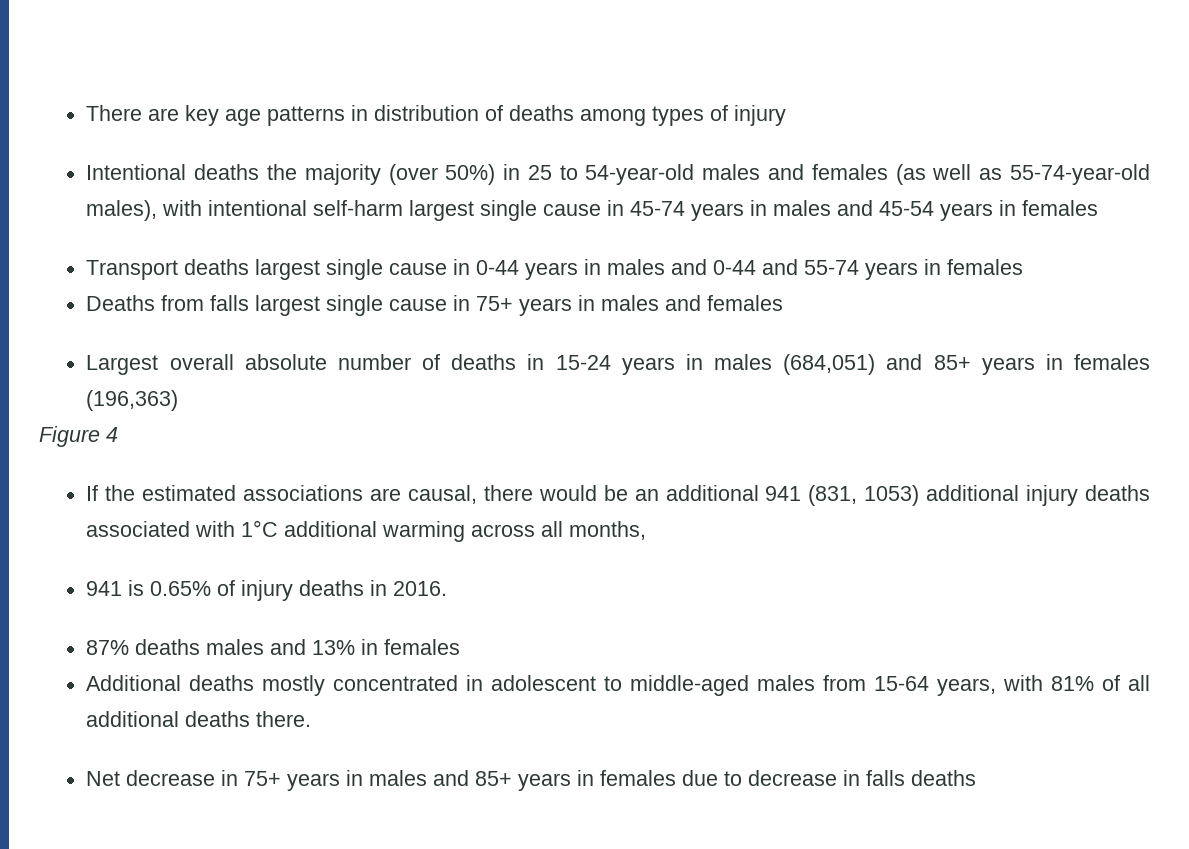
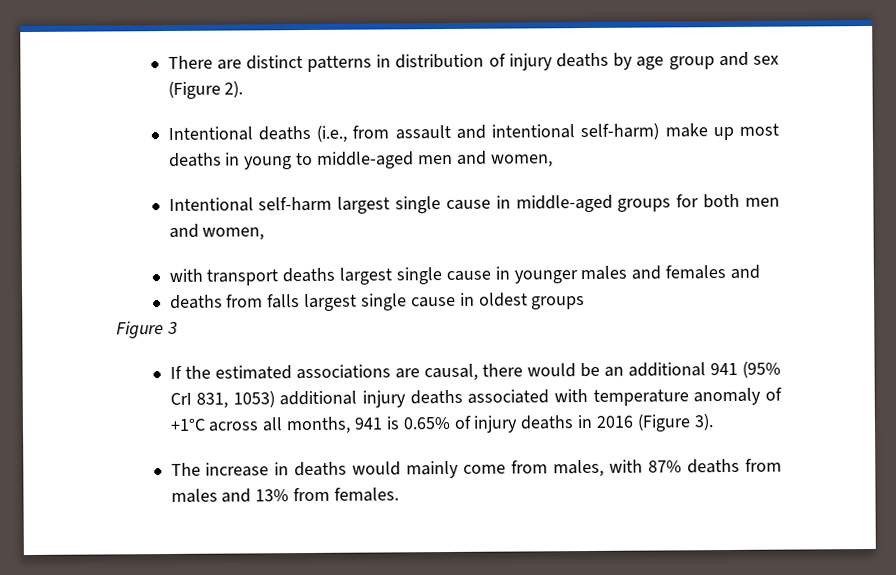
- There are key age patterns in distribution of deaths among types of injury
- Intentional deaths the majority (over 50%) in 25 to 54-year-old males and females (as well as 55-74-year-old males), with intentional self-harm largest single cause in 45-74 years in males and 45-54 years in females
- Transport deaths largest single cause in 0-44 years in males and 0-44 and 55-74 years in females
- Deaths from falls largest single cause in 75+ years in males and females
- Largest overall absolute number of deaths in 15-24 years in males (684,051) and 85+ years in females (196,363)
+ There are distinct patterns in distribution of injury deaths by age group and sex (Figure 2).
+ Intentional deaths (i.e., from assault and intentional self-harm) make up most deaths in young to middle-aged men and women,
+ Intentional self-harm largest single cause in middle-aged groups for both men and women,
+ with transport deaths largest single cause in younger males and females and
+ deaths from falls largest single cause in oldest groups
- Figure 4
+ Figure 3
- If the estimated associations are causal, there would be an additional 941 (831, 1053) additional injury deaths associated with 1°C additional warming across all months,
- 941 is 0.65% of injury deaths in 2016.
- 87% deaths males and 13% in females
- Additional deaths mostly concentrated in adolescent to middle-aged males from 15-64 years, with 81% of all additional deaths there.
- Net decrease in 75+ years in males and 85+ years in females due to decrease in falls deaths
+ If the estimated associations are causal, there would be an additional 941 (95% CrI 831, 1053) additional injury deaths associated with temperature anomaly of +1°C across all months, 941 is 0.65% of injury deaths in 2016 (Figure 3).
+ The increase in deaths would mainly come from males, with 87% deaths from males and 13% from females.

